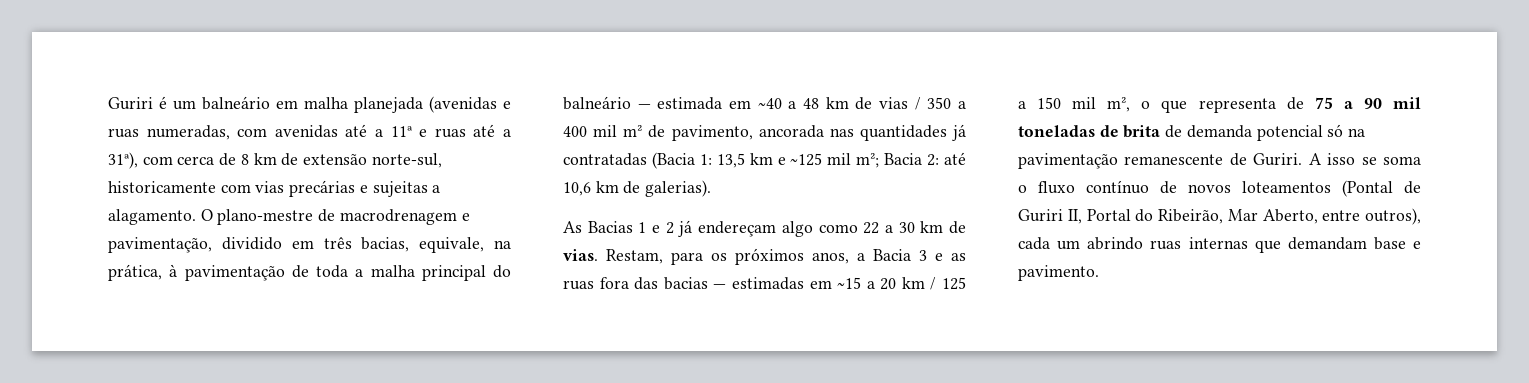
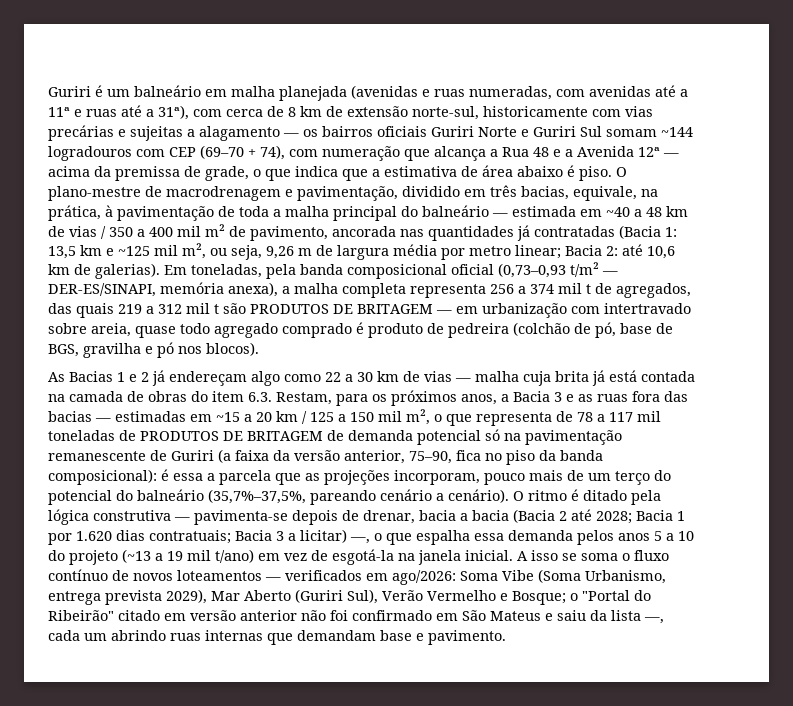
- Guriri é um balneário em malha planejada (avenidas e ruas numeradas, com avenidas até a 11ª e ruas até a 31ª), com cerca de 8 km de extensão norte-sul, historicamente com vias precárias e sujeitas a alagamento.
+ Guriri é um balneário em malha planejada (avenidas e ruas numeradas, com avenidas até a 11ª e ruas até a 31ª), com cerca de 8 km de extensão norte-sul, historicamente com vias precárias e sujeitas a alagamento — os bairros oficiais Guriri Norte e Guriri Sul somam ~144 logradouros com CEP (69–70 + 74), com numeração que alcança a Rua 48 e a Avenida 12ª — acima da premissa de grade, o que indica que a estimativa de área abaixo é piso.
- O plano-mestre de macrodrenagem e pavimentação, dividido em três bacias, equivale, na prática, à pavimentação de toda a malha principal do balneário — estimada em ~40 a 48 km de vias / 350 a 400 mil m² de pavimento, ancorada nas quantidades já contratadas (Bacia 1: 13,5 km e ~125 mil m²; Bacia 2: até 10,6 km de galerias).
+ O plano-mestre de macrodrenagem e pavimentação, dividido em três bacias, equivale, na prática, à pavimentação de toda a malha principal do balneário — estimada em ~40 a 48 km de vias / 350 a 400 mil m² de pavimento, ancorada nas quantidades já contratadas (Bacia 1: 13,5 km e ~125 mil m², ou seja, 9,26 m de largura média por metro linear; Bacia 2: até 10,6 km de galerias). Em toneladas, pela banda composicional oficial (0,73–0,93 t/m² — DER-ES/SINAPI, memória anexa), a malha completa representa 256 a 374 mil t de agregados, das quais 219 a 312 mil t são PRODUTOS DE BRITAGEM — em urbanização com intertravado sobre areia, quase todo agregado comprado é produto de pedreira (colchão de pó, base de BGS, gravilha e pó nos blocos).
- As Bacias 1 e 2 já endereçam algo como 22 a 30 km de vias. Restam, para os próximos anos, a Bacia 3 e as ruas fora das bacias — estimadas em ~15 a 20 km / 125 a 150 mil m², o que representa de 75 a 90 mil toneladas de brita de demanda potencial só na pavimentação remanescente de Guriri.
+ As Bacias 1 e 2 já endereçam algo como 22 a 30 km de vias — malha cuja brita já está contada na camada de obras do item 6.3. Restam, para os próximos anos, a Bacia 3 e as ruas fora das bacias — estimadas em ~15 a 20 km / 125 a 150 mil m², o que representa de 78 a 117 mil toneladas de PRODUTOS DE BRITAGEM de demanda potencial só na pavimentação remanescente de Guriri (a faixa da versão anterior, 75–90, fica no piso da banda composicional): é essa a parcela que as projeções incorporam, pouco mais de um terço do potencial do balneário (35,7%–37,5%, pareando cenário a cenário). O ritmo é ditado pela lógica construtiva — pavimenta-se depois de drenar, bacia a bacia (Bacia 2 até 2028; Bacia 1 por 1.620 dias contratuais; Bacia 3 a licitar) —, o que espalha essa demanda pelos anos 5 a 10 do projeto (~13 a 19 mil t/ano) em vez de esgotá-la na janela inicial.
- A isso se soma o fluxo contínuo de novos loteamentos (Pontal de Guriri II, Portal do Ribeirão, Mar Aberto, entre outros), cada um abrindo ruas internas que demandam base e pavimento.
+ A isso se soma o fluxo contínuo de novos loteamentos — verificados em ago/2026: Soma Vibe (Soma Urbanismo, entrega prevista 2029), Mar Aberto (Guriri Sul), Verão Vermelho e Bosque; o "Portal do Ribeirão" citado em versão anterior não foi confirmado em São Mateus e saiu da lista —, cada um abrindo ruas internas que demandam base e pavimento.

